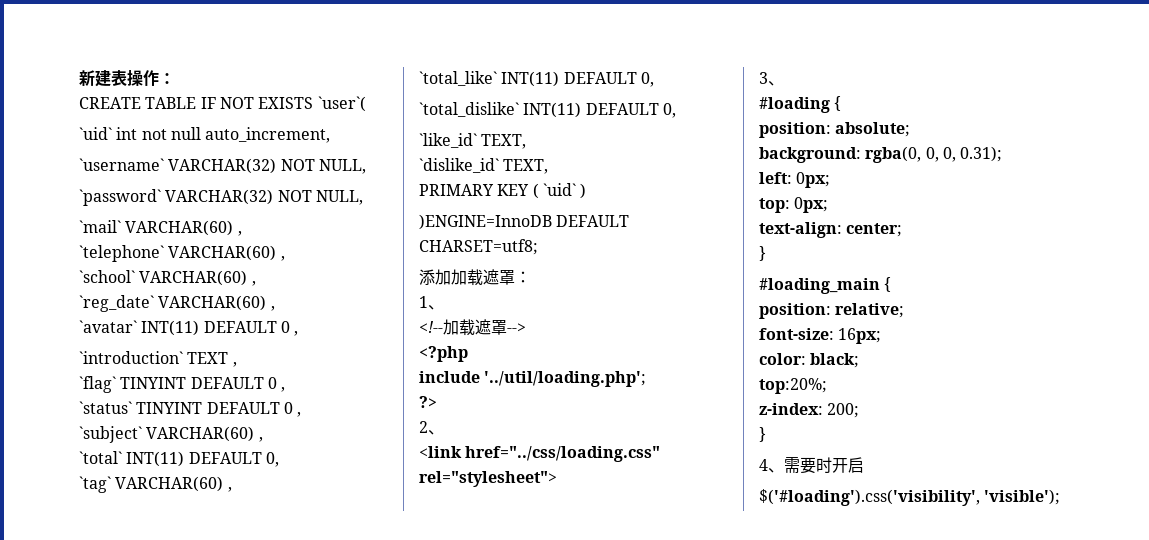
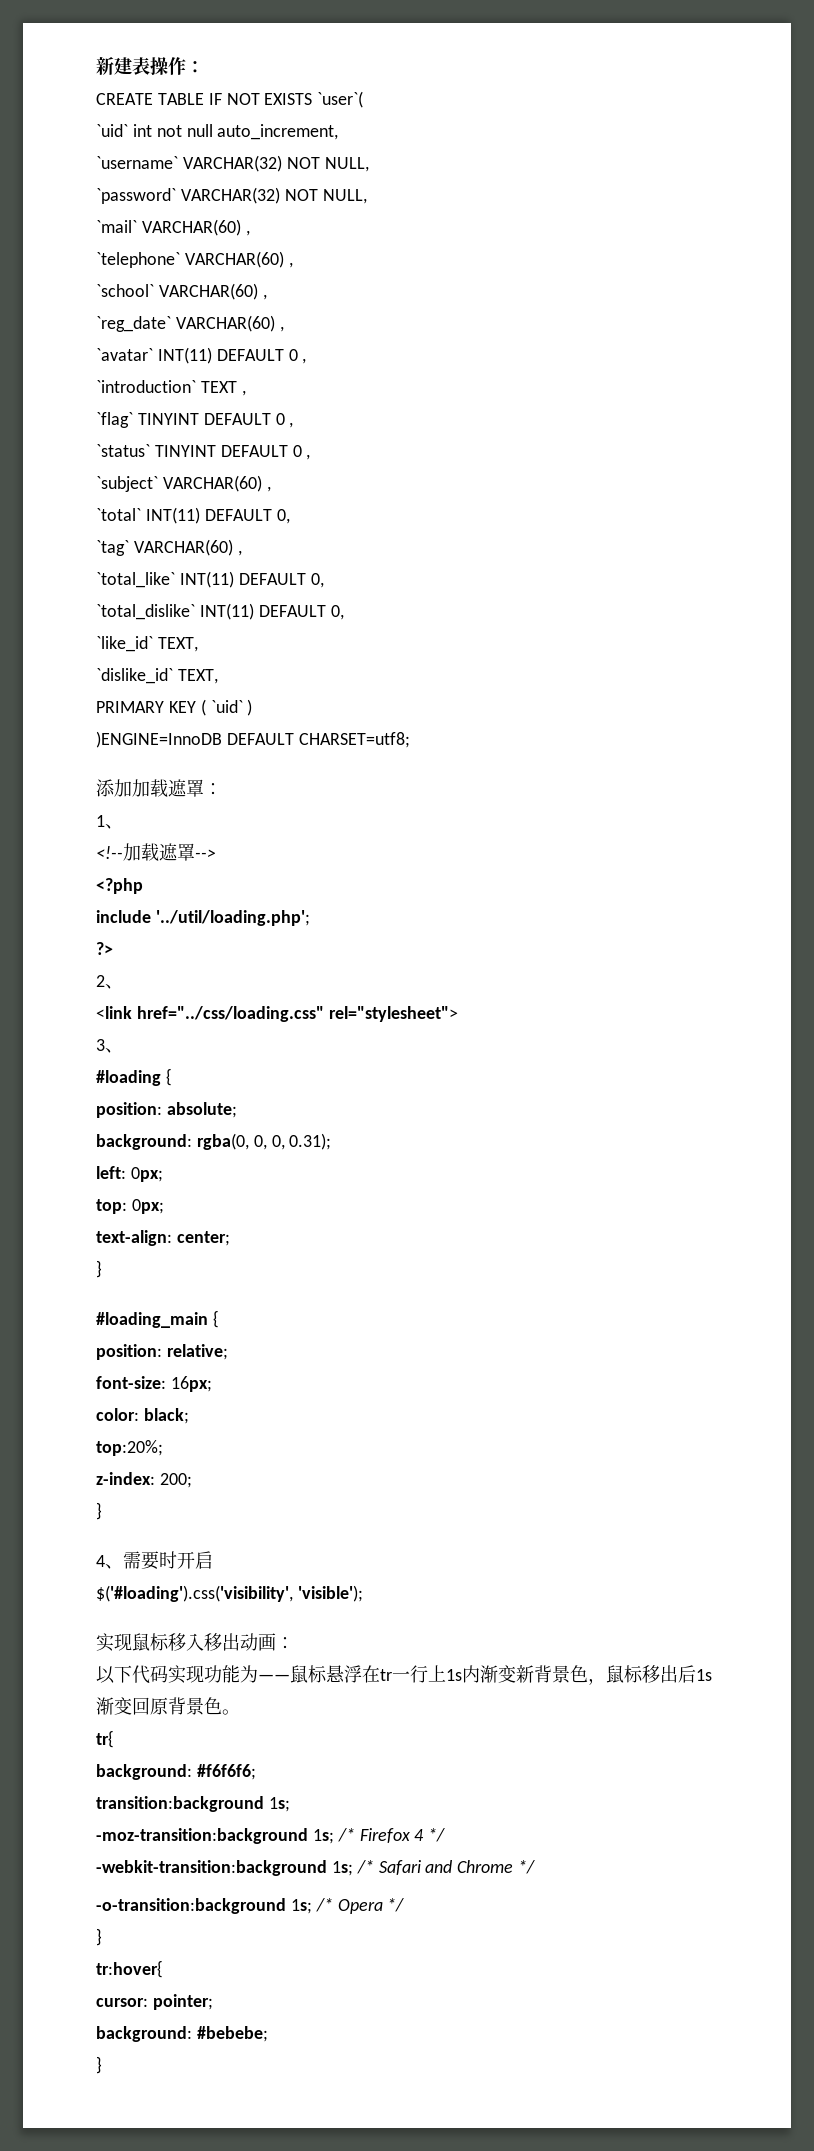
+ 实现鼠标移入移出动画：
+ 以下代码实现功能为——鼠标悬浮在tr一行上1s内渐变新背景色，鼠标移出后1s渐变回原背景色。
+ tr{
+ background: #f6f6f6;
+ transition:background 1s;
+ -moz-transition:background 1s; /* Firefox 4 */
+ -webkit-transition:background 1s; /* Safari and Chrome */
+ -o-transition:background 1s; /* Opera */
+ }
+ tr:hover{
+ cursor: pointer;
+ background: #bebebe;
+ }

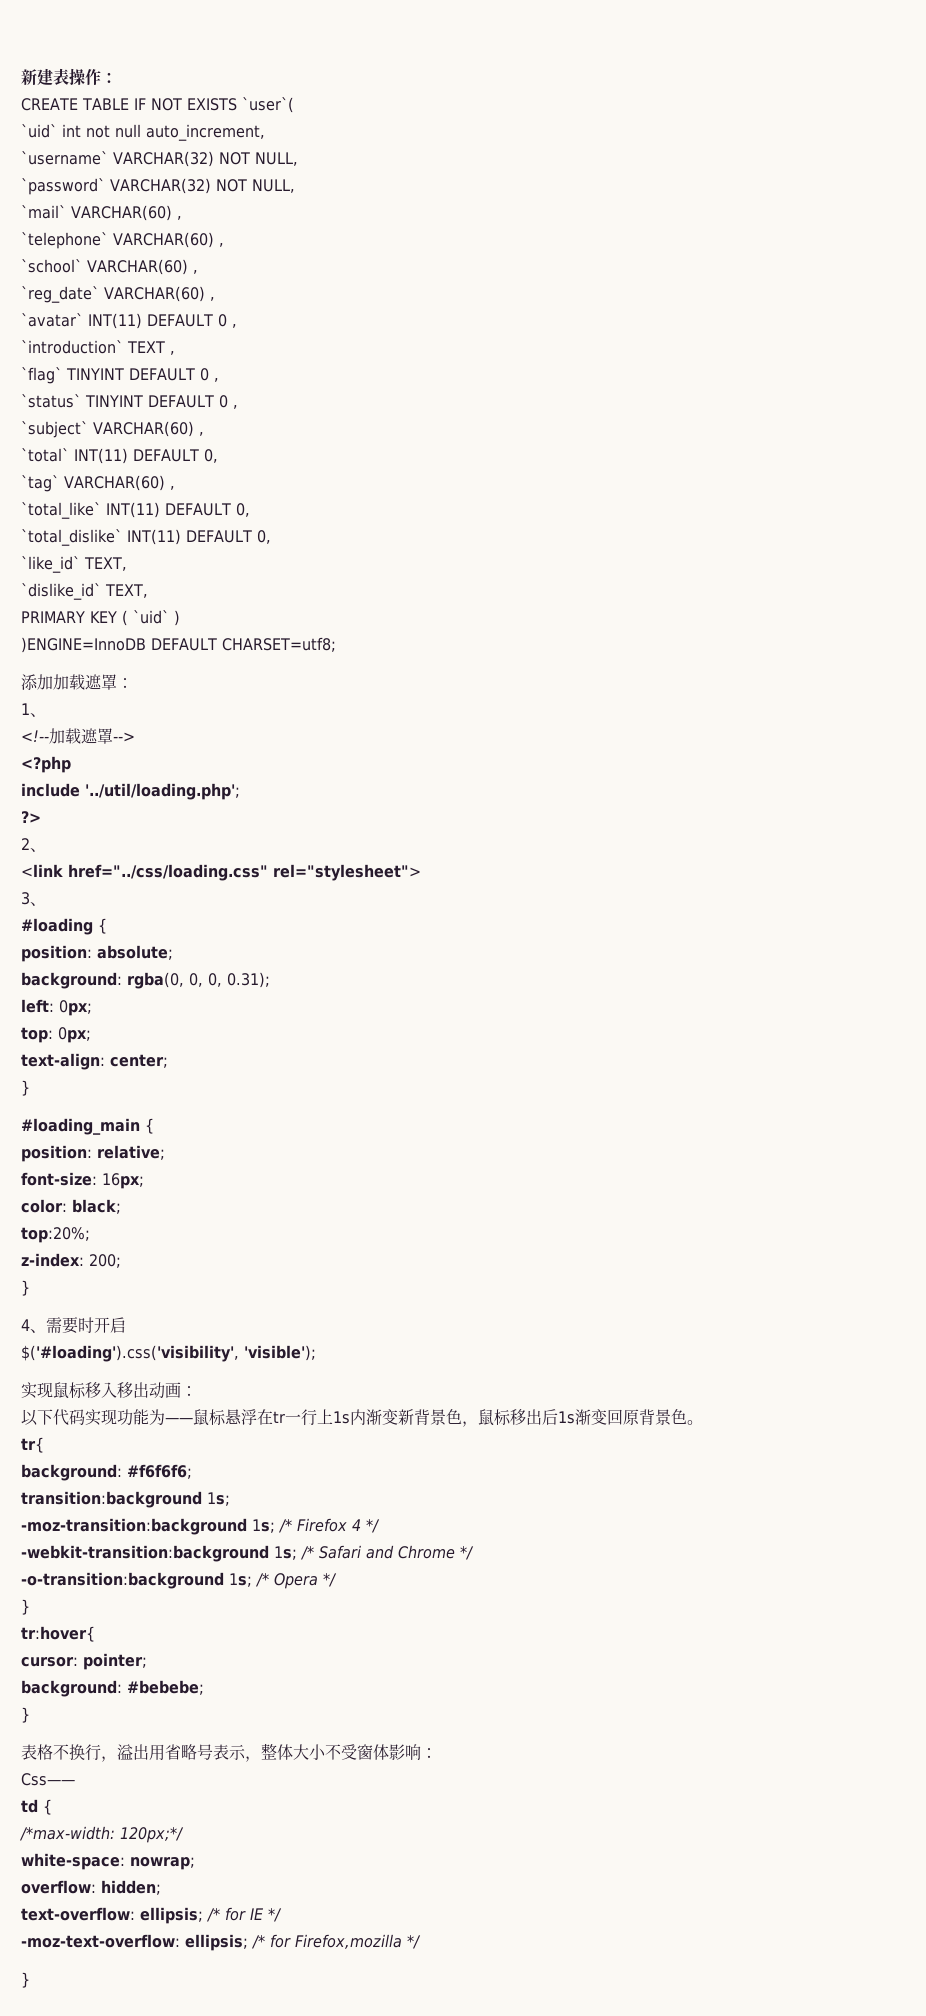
+ 表格不换行，溢出用省略号表示，整体大小不受窗体影响：
+ Css——
+ td {
+ /*max-width: 120px;*/
+ white-space: nowrap;
+ overflow: hidden;
+ text-overflow: ellipsis; /* for IE */
+ -moz-text-overflow: ellipsis; /* for Firefox,mozilla */
+ }

